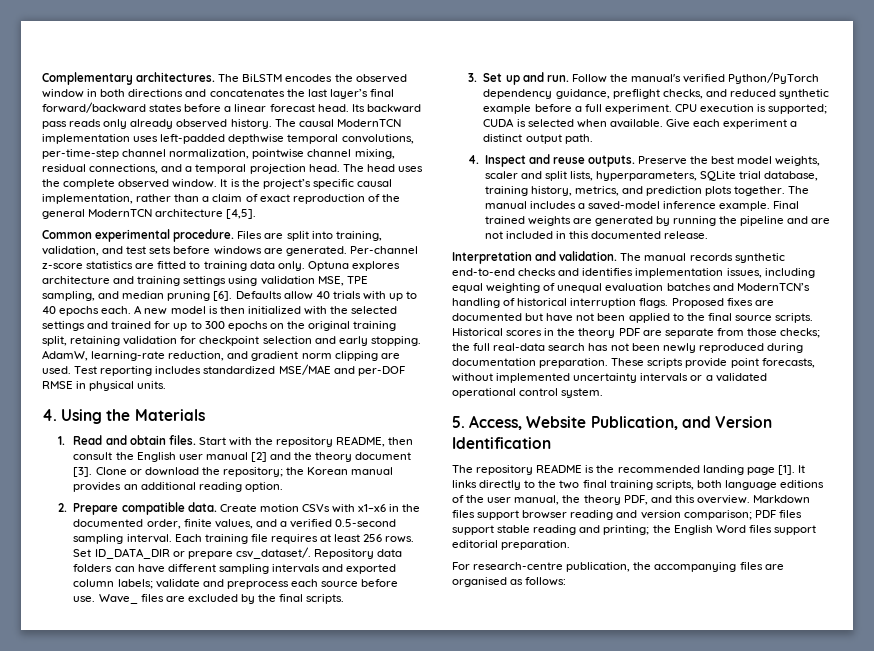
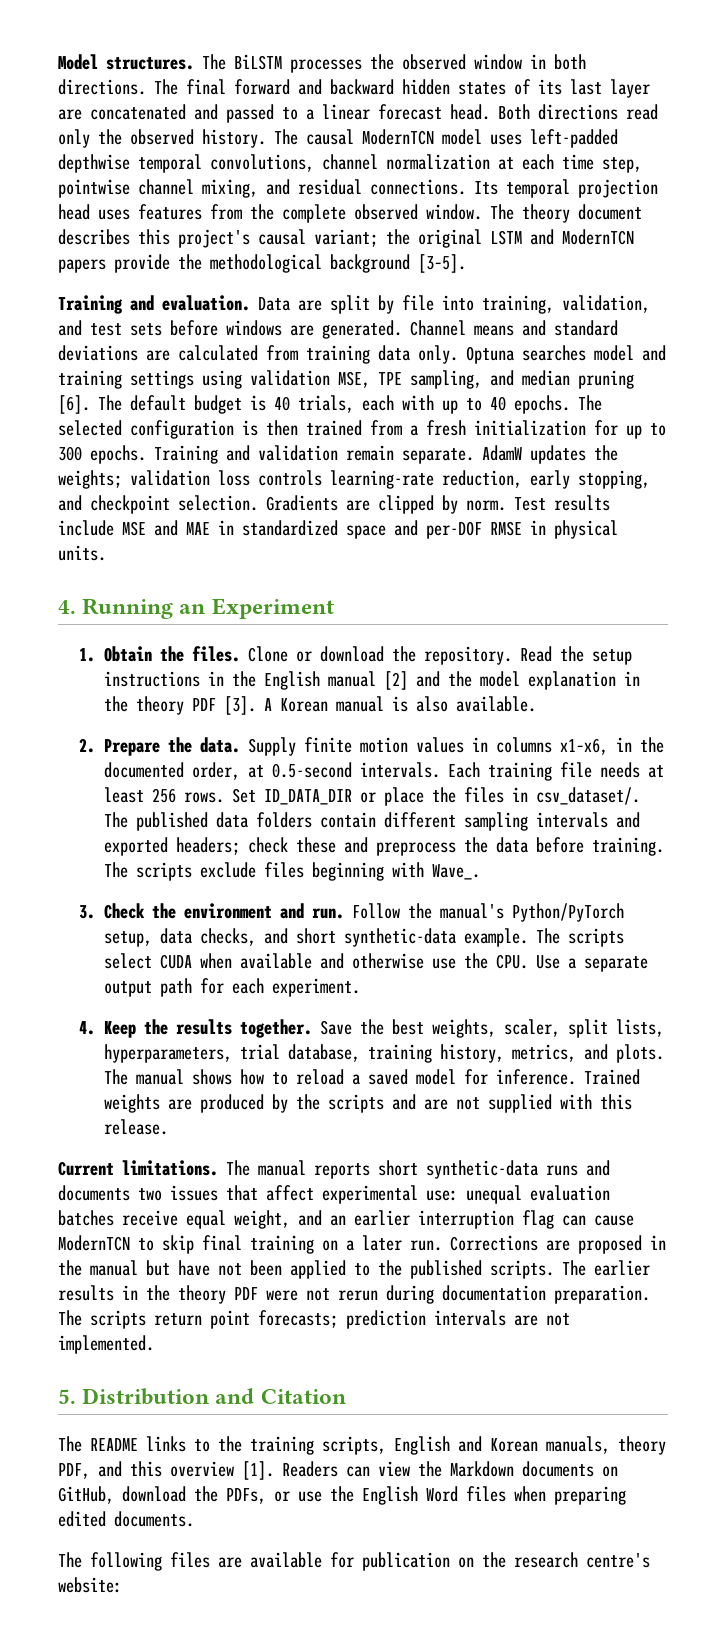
- Complementary architectures.
+ Model structures.
- The BiLSTM encodes the observed window in both directions and concatenates the last layer’s final forward/backward states before a linear forecast head. Its backward pass reads only already observed history.
+ The BiLSTM processes the observed window in both directions. The final forward and backward hidden states of its last layer are concatenated and passed to a linear forecast head. Both directions read only the observed history.
- The causal ModernTCN implementation uses left-padded depthwise temporal convolutions, per-time-step channel normalization, pointwise channel mixing, residual connections, and a temporal projection head. The head uses the complete observed window. It is the project’s specific causal implementation, rather than a claim of exact reproduction of the general ModernTCN architecture [4,5].
- Common experimental procedure. Files are split into training, validation, and test sets before windows are generated.
+ The causal ModernTCN model uses left-padded depthwise temporal convolutions, channel normalization at each time step, pointwise channel mixing, and residual connections. Its temporal projection head uses features from the complete observed window. The theory document describes this project's causal variant; the original LSTM and ModernTCN papers provide the methodological background [3–5].
+ Training and evaluation. Data are split by file into training, validation, and test sets before windows are generated.
- Per-channel z-score statistics are fitted to training data only.
+ Channel means and standard deviations are calculated from training data only.
- Optuna explores architecture and training settings using validation MSE, TPE sampling, and median pruning [6].
+ Optuna searches model and training settings using validation MSE, TPE sampling, and median pruning [6].
- Defaults allow 40 trials with up to 40 epochs each. A new model is then initialized with the selected settings and trained for up to 300 epochs on the original training split, retaining validation for checkpoint selection and early stopping. AdamW, learning-rate reduction, and gradient norm clipping are used. Test reporting includes standardized MSE/MAE and per-DOF RMSE in physical units.
+ The default budget is 40 trials, each with up to 40 epochs. The selected configuration is then trained from a fresh initialization for up to 300 epochs. Training and validation remain separate. AdamW updates the weights; validation loss controls learning-rate reduction, early stopping, and checkpoint selection. Gradients are clipped by norm. Test results include MSE and MAE in standardized space and per-DOF RMSE in physical units.
- 4. Using the Materials
- 1. Read and obtain files. Start with the repository README, then consult the English user manual [2] and the theory document [3]. Clone or download the repository; the Korean manual provides an additional reading option.
- 2. Prepare compatible data. Create motion CSVs with x1–x6 in the documented order, finite values, and a verified 0.5-second sampling interval.
+ 4. Running an Experiment
+ 1. Obtain the files. Clone or download the repository. Read the setup instructions in the English manual [2] and the model explanation in the theory PDF [3]. A Korean manual is also available.
+ 2. Prepare the data. Supply finite motion values in columns x1–x6, in the documented order, at 0.5-second intervals.
- Each training file requires at least 256 rows.
+ Each training file needs at least 256 rows.
- Set ID_DATA_DIR or prepare csv_dataset/. Repository data folders can have different sampling intervals and exported column labels; validate and preprocess each source before use. Wave_ files are excluded by the final scripts.
- 3. Set up and run.
+ Set ID_DATA_DIR or place the files in csv_dataset/. The published data folders contain different sampling intervals and exported headers; check these and preprocess the data before training. The scripts exclude files beginning with Wave_.
+ 3. Check the environment and run.
- Follow the manual's verified Python/PyTorch dependency guidance, preflight checks, and reduced synthetic example before a full experiment. CPU execution is supported; CUDA is selected when available. Give each experiment a distinct output path.
- 4. Inspect and reuse outputs. Preserve the best model weights, scaler and split lists, hyperparameters, SQLite trial database, training history, metrics, and prediction plots together. The manual includes a saved-model inference example. Final trained weights are generated by running the pipeline and are not included in this documented release.
- Interpretation and validation. The manual records synthetic end-to-end checks and identifies implementation issues, including equal weighting of unequal evaluation batches and ModernTCN’s handling of historical interruption flags. Proposed fixes are documented but have not been applied to the final source scripts. Historical scores in the theory PDF are separate from those checks; the full real-data search has not been newly reproduced during documentation preparation. These scripts provide point forecasts, without implemented uncertainty intervals or a validated operational control system.
- 5. Access, Website Publication, and Version Identification
- The repository README is the recommended landing page [1]. It links directly to the two final training scripts, both language editions of the user manual, the theory PDF, and this overview. Markdown files support browser reading and version comparison; PDF files support stable reading and printing; the English Word files support editorial preparation.
- For research-centre publication, the accompanying files are organised as follows:
+ Follow the manual's Python/PyTorch setup, data checks, and short synthetic-data example. The scripts select CUDA when available and otherwise use the CPU. Use a separate output path for each experiment.
+ 4. Keep the results together. Save the best weights, scaler, split lists, hyperparameters, trial database, training history, metrics, and plots. The manual shows how to reload a saved model for inference. Trained weights are produced by the scripts and are not supplied with this release.
+ Current limitations. The manual reports short synthetic-data runs and documents two issues that affect experimental use: unequal evaluation batches receive equal weight, and an earlier interruption flag can cause ModernTCN to skip final training on a later run. Corrections are proposed in the manual but have not been applied to the published scripts. The earlier results in the theory PDF were not rerun during documentation preparation. The scripts return point forecasts; prediction intervals are not implemented.
+ 5. Distribution and Citation
+ The README links to the training scripts, English and Korean manuals, theory PDF, and this overview [1]. Readers can view the Markdown documents on GitHub, download the PDFs, or use the English Word files when preparing edited documents.
+ The following files are available for publication on the research centre's website:

